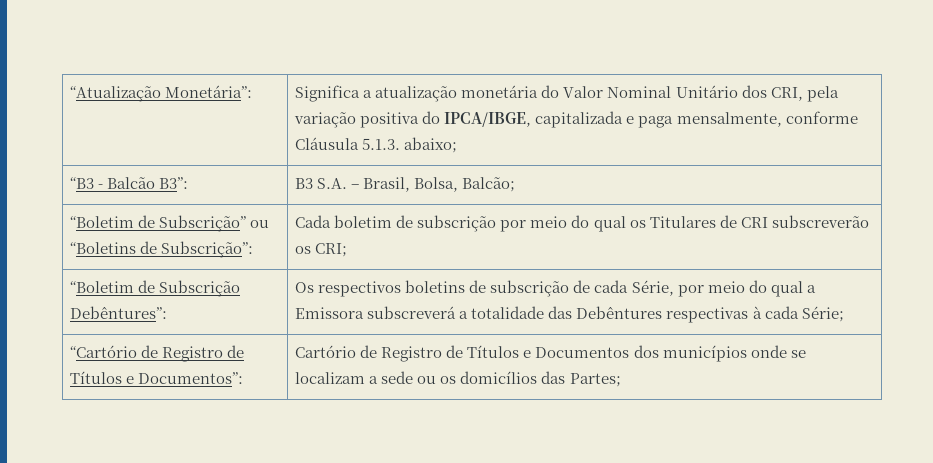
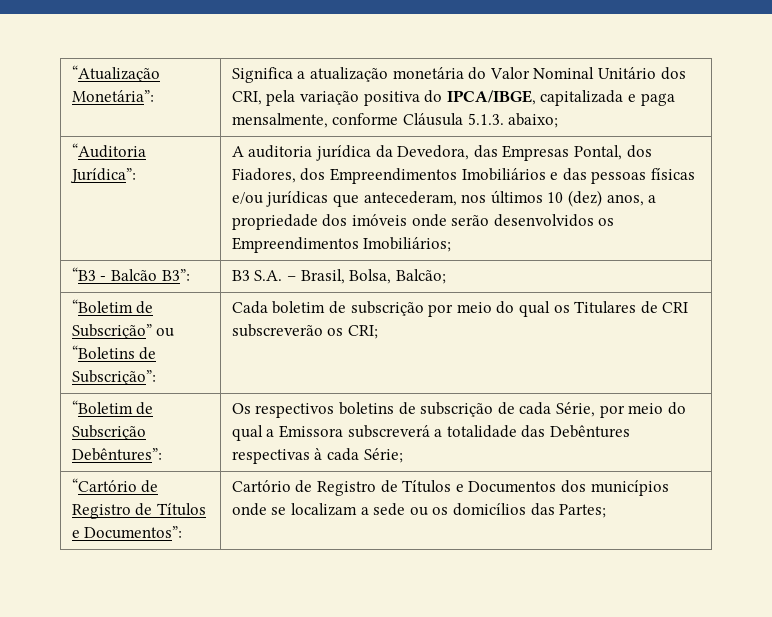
+ “Auditoria Jurídica”: | A auditoria jurídica da Devedora, das Empresas Pontal, dos Fiadores, dos Empreendimentos Imobiliários e das pessoas físicas e/ou jurídicas que antecederam, nos últimos 10 (dez) anos, a propriedade dos imóveis onde serão desenvolvidos os Empreendimentos Imobiliários;

